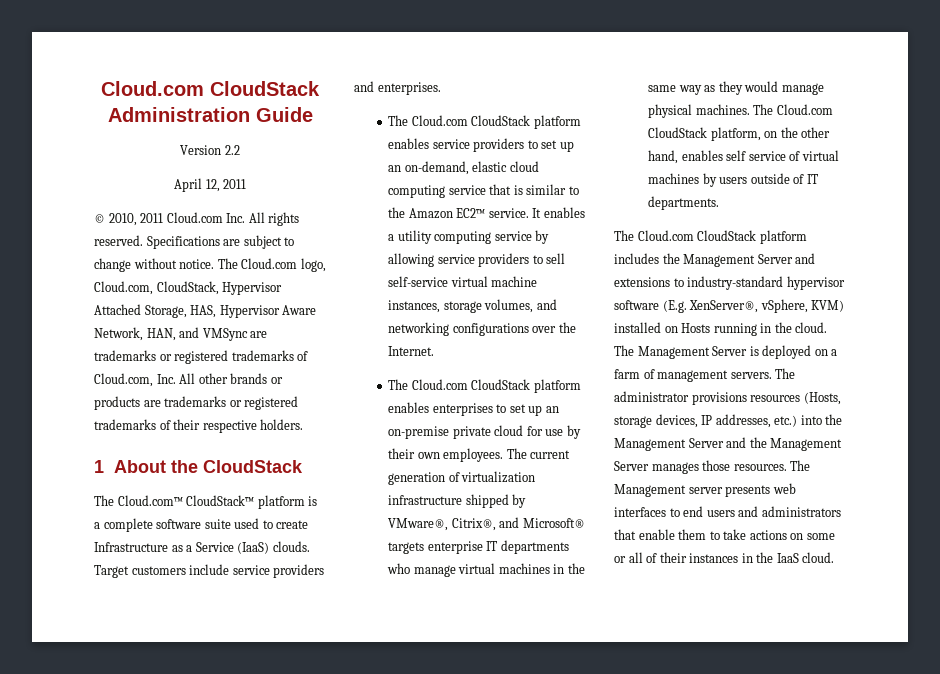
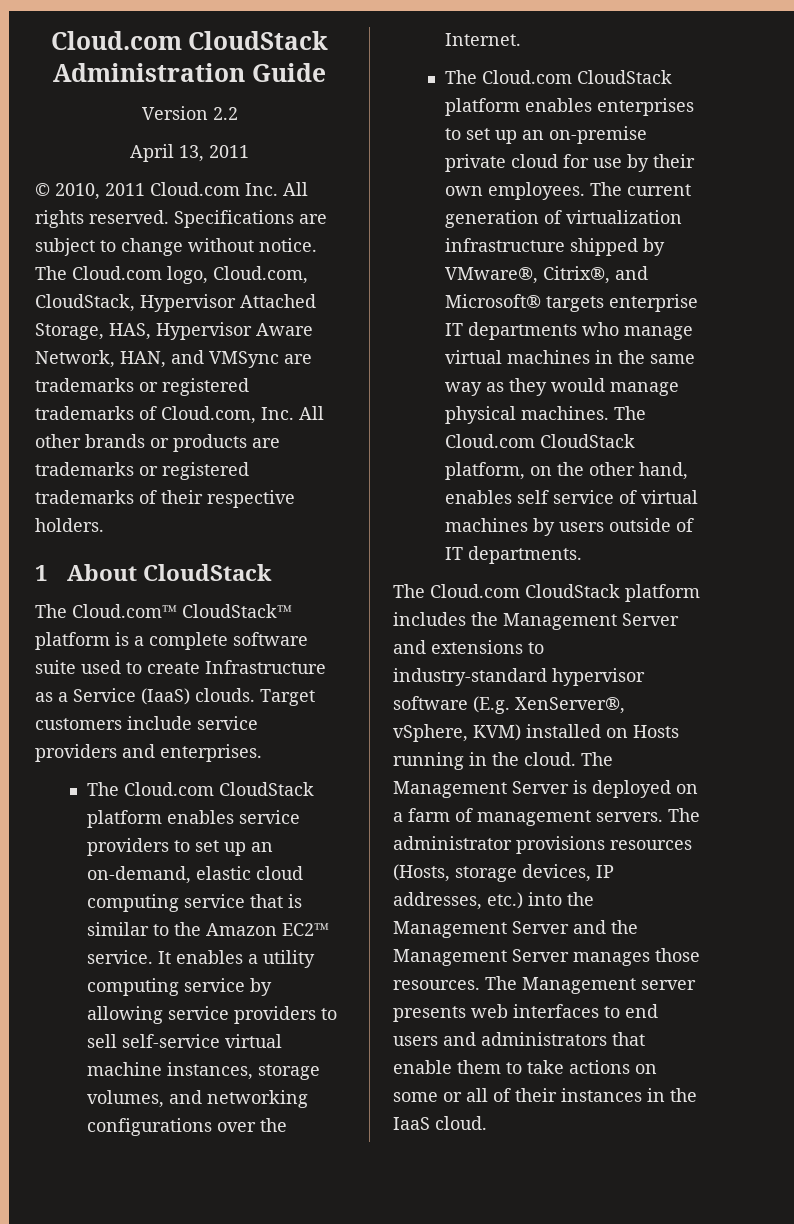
- April 12, 2011
+ April 13, 2011
- 1 About the CloudStack
+ 1 About CloudStack

